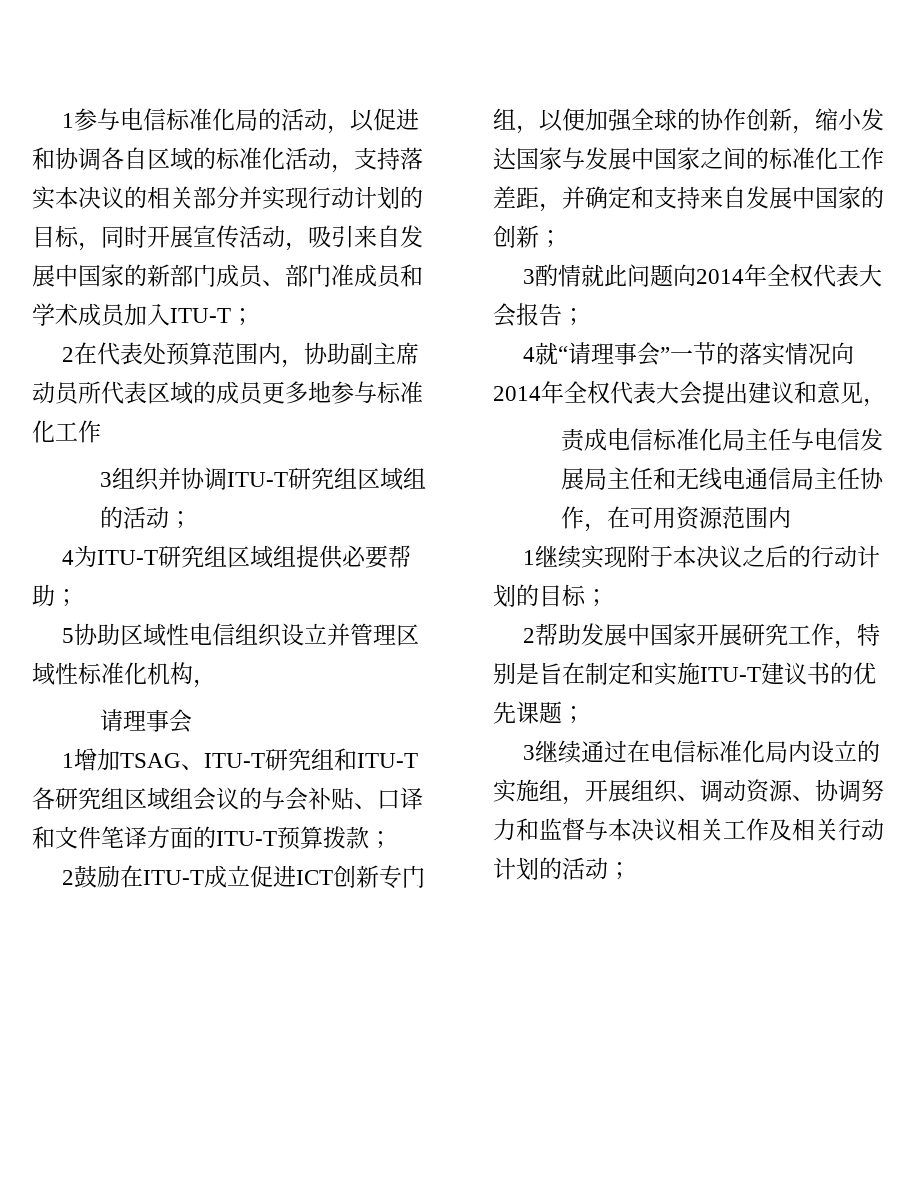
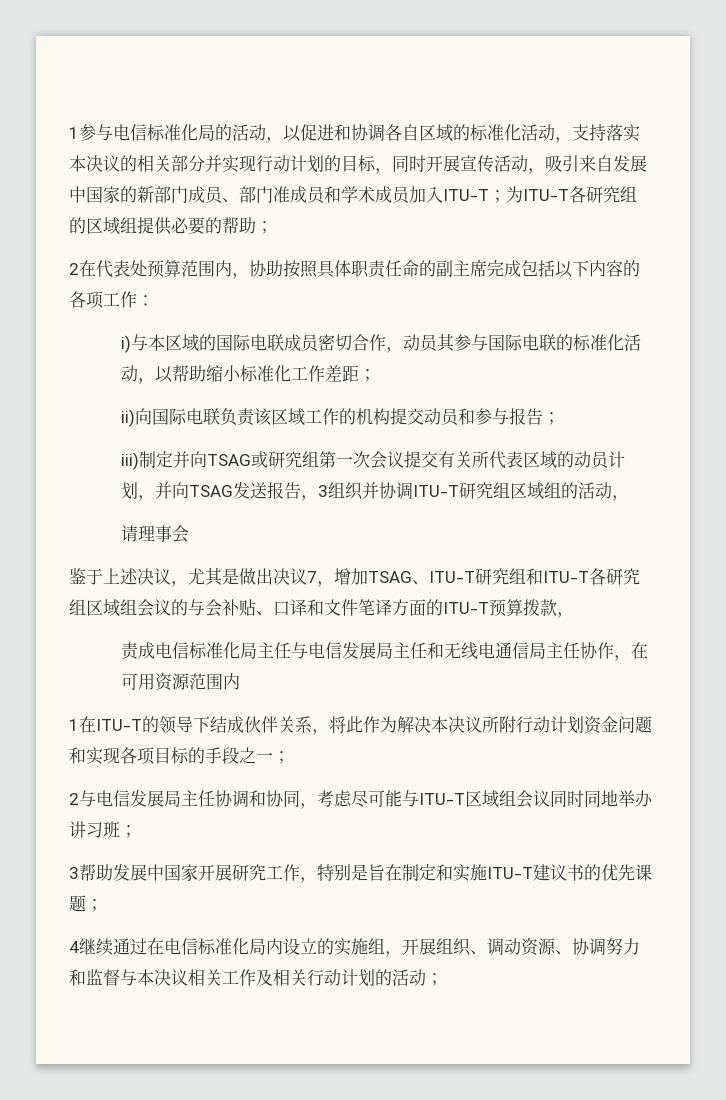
- 1参与电信标准化局的活动，以促进和协调各自区域的标准化活动，支持落实本决议的相关部分并实现行动计划的目标，同时开展宣传活动，吸引来自发展中国家的新部门成员、部门准成员和学术成员加入ITU-T；
+ 1参与电信标准化局的活动，以促进和协调各自区域的标准化活动，支持落实本决议的相关部分并实现行动计划的目标，同时开展宣传活动，吸引来自发展中国家的新部门成员、部门准成员和学术成员加入ITU-T；为ITU-T各研究组的区域组提供必要的帮助；
- 2在代表处预算范围内，协助副主席动员所代表区域的成员更多地参与标准化工作
- 3组织并协调ITU-T研究组区域组的活动；
- 4为ITU-T研究组区域组提供必要帮助；
- 5协助区域性电信组织设立并管理区域性标准化机构，
+ 2在代表处预算范围内，协助按照具体职责任命的副主席完成包括以下内容的各项工作：
+ i)与本区域的国际电联成员密切合作，动员其参与国际电联的标准化活动，以帮助缩小标准化工作差距；
+ ii)向国际电联负责该区域工作的机构提交动员和参与报告；
+ iii)制定并向TSAG或研究组第一次会议提交有关所代表区域的动员计划，并向TSAG发送报告，3组织并协调ITU-T研究组区域组的活动，
  请理事会
- 1增加TSAG、ITU-T研究组和ITU-T各研究组区域组会议的与会补贴、口译和文件笔译方面的ITU-T预算拨款；
- 2鼓励在ITU-T成立促进ICT创新专门组，以便加强全球的协作创新，缩小发达国家与发展中国家之间的标准化工作差距，并确定和支持来自发展中国家的创新；
- 3酌情就此问题向2014年全权代表大会报告；
- 4就“请理事会”一节的落实情况向2014年全权代表大会提出建议和意见，
+ 鉴于上述决议，尤其是做出决议7，增加TSAG、ITU-T研究组和ITU-T各研究组区域组会议的与会补贴、口译和文件笔译方面的ITU-T预算拨款，
- 1继续实现附于本决议之后的行动计划的目标；
- 2帮助发展中国家开展研究工作，特别是旨在制定和实施ITU-T建议书的优先课题；
+ 1在ITU-T的领导下结成伙伴关系，将此作为解决本决议所附行动计划资金问题和实现各项目标的手段之一；
+ 2与电信发展局主任协调和协同，考虑尽可能与ITU-T区域组会议同时同地举办讲习班；
+ 3帮助发展中国家开展研究工作，特别是旨在制定和实施ITU-T建议书的优先课题；
- 3继续通过在电信标准化局内设立的实施组，开展组织、调动资源、协调努力和监督与本决议相关工作及相关行动计划的活动；
+ 4继续通过在电信标准化局内设立的实施组，开展组织、调动资源、协调努力和监督与本决议相关工作及相关行动计划的活动；

